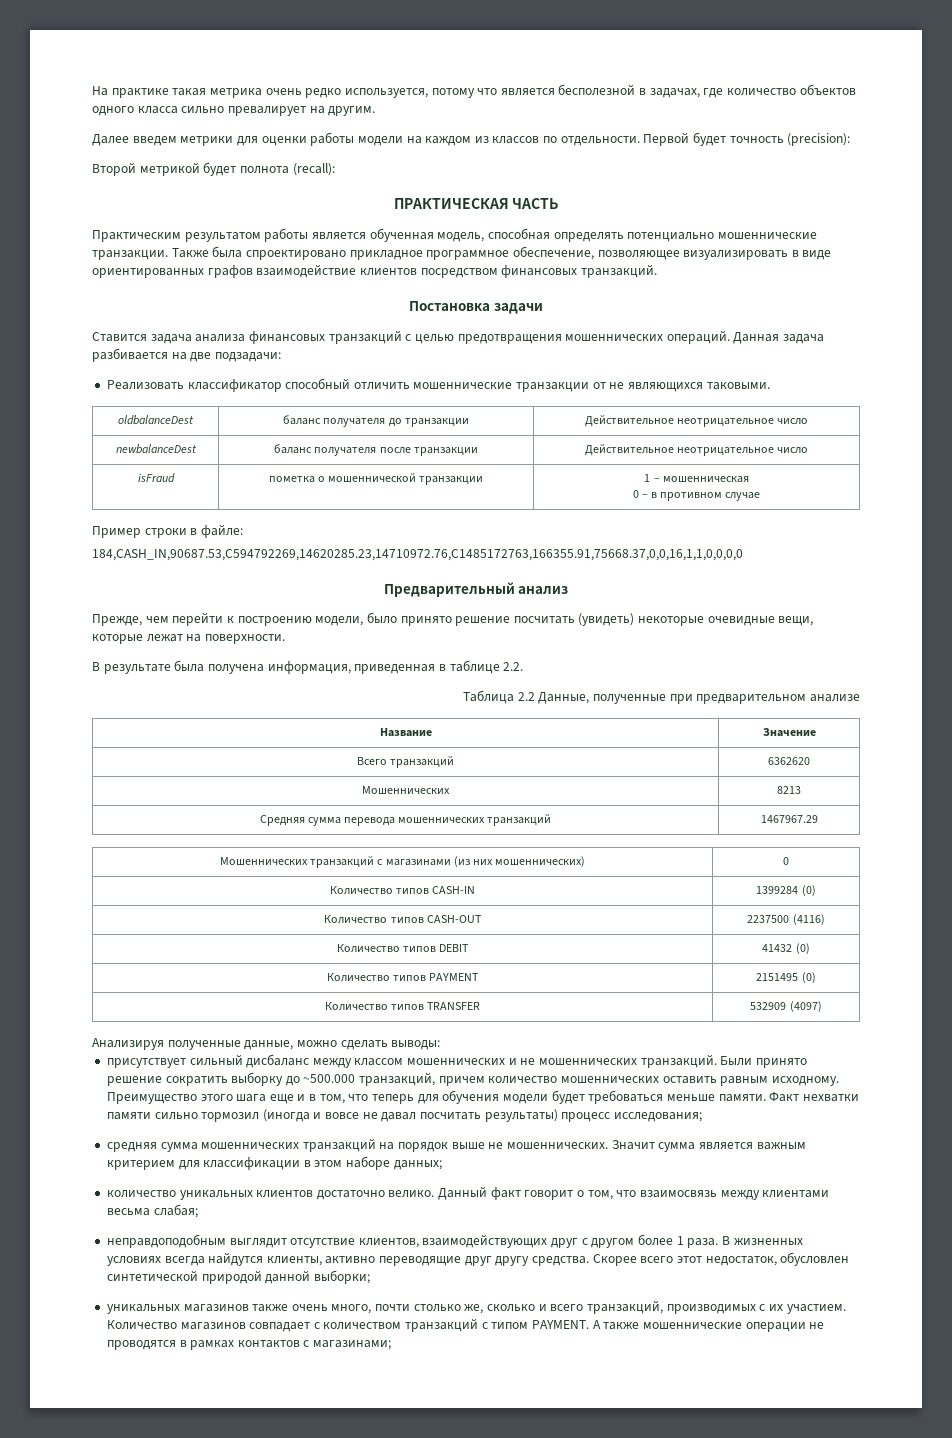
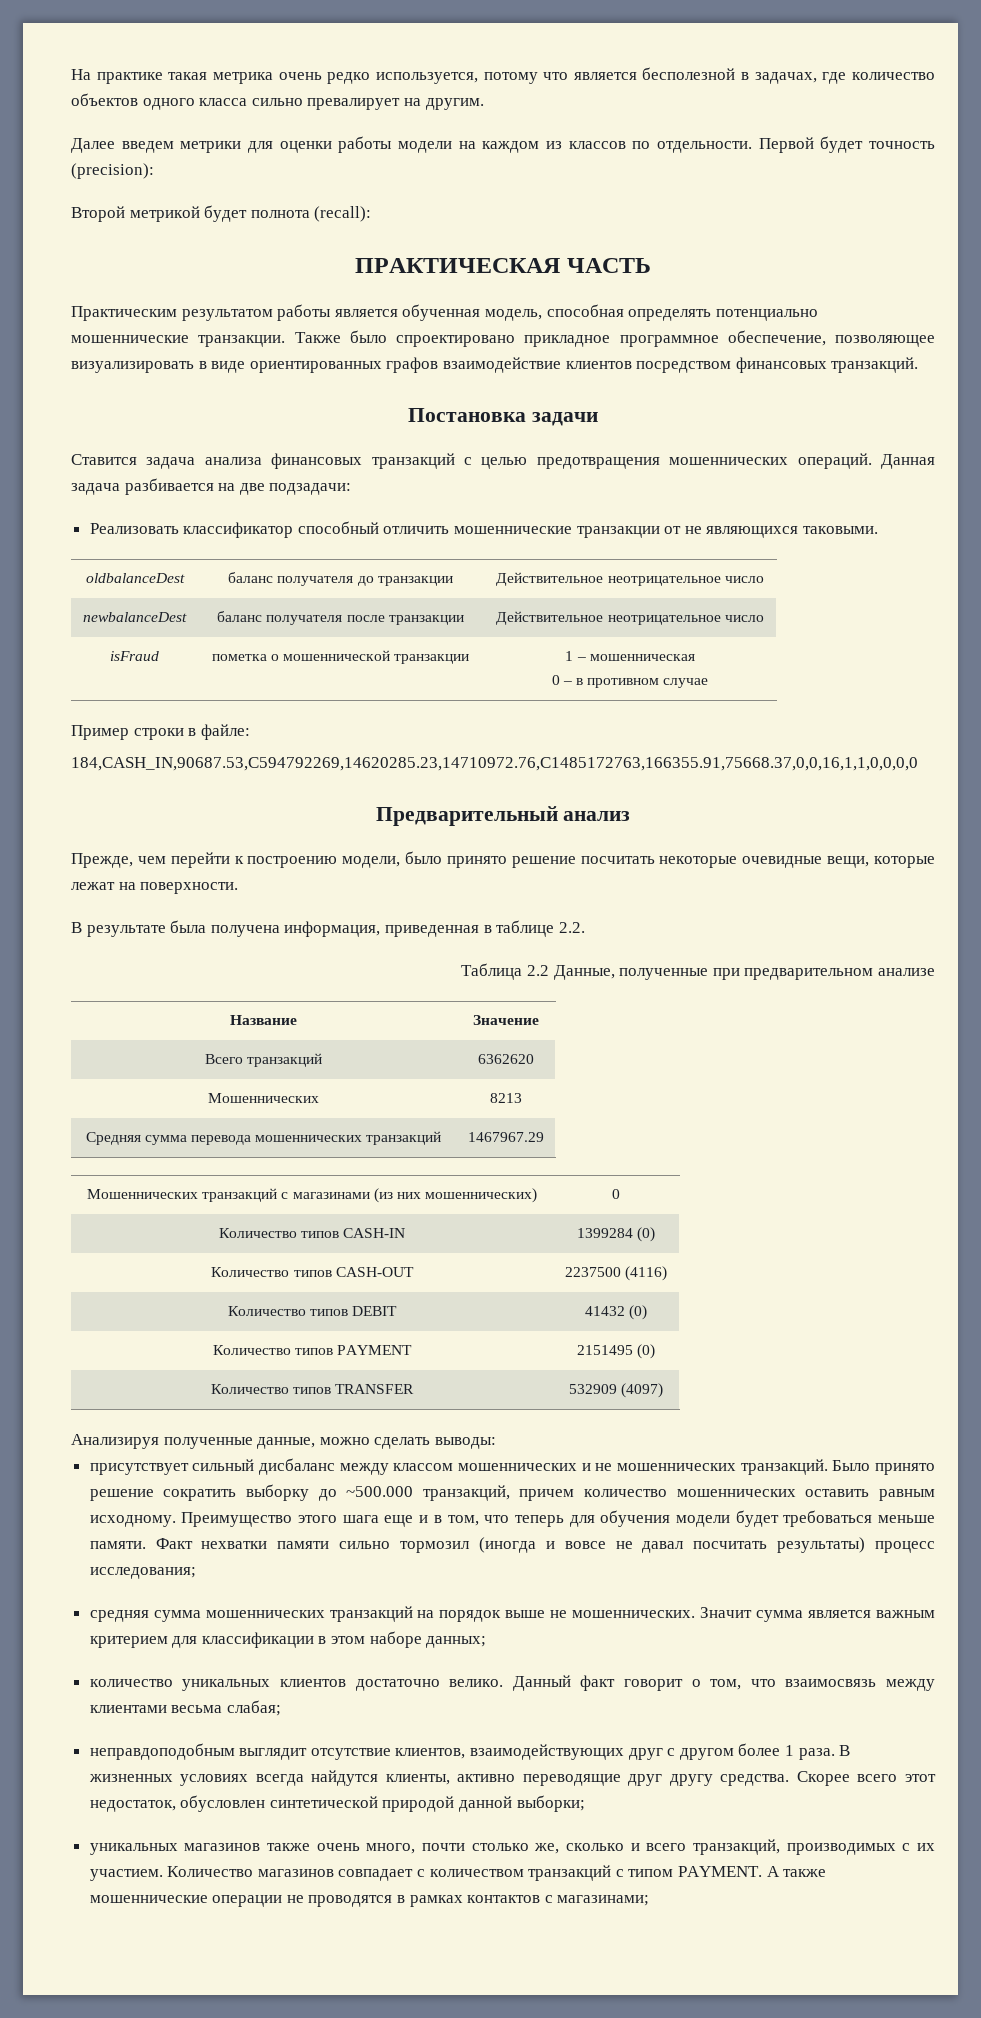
- Также была спроектировано прикладное программное обеспечение, позволяющее визуализировать в виде ориентированных графов взаимодействие клиентов посредством финансовых транзакций.
+ Также было спроектировано прикладное программное обеспечение, позволяющее визуализировать в виде ориентированных графов взаимодействие клиентов посредством финансовых транзакций.
- Прежде, чем перейти к построению модели, было принято решение посчитать (увидеть) некоторые очевидные вещи, которые лежат на поверхности.
+ Прежде, чем перейти к построению модели, было принято решение посчитать некоторые очевидные вещи, которые лежат на поверхности.
- Были принято решение сократить выборку до ~500.000 транзакций, причем количество мошеннических оставить равным исходному.
+ Было принято решение сократить выборку до ~500.000 транзакций, причем количество мошеннических оставить равным исходному.

